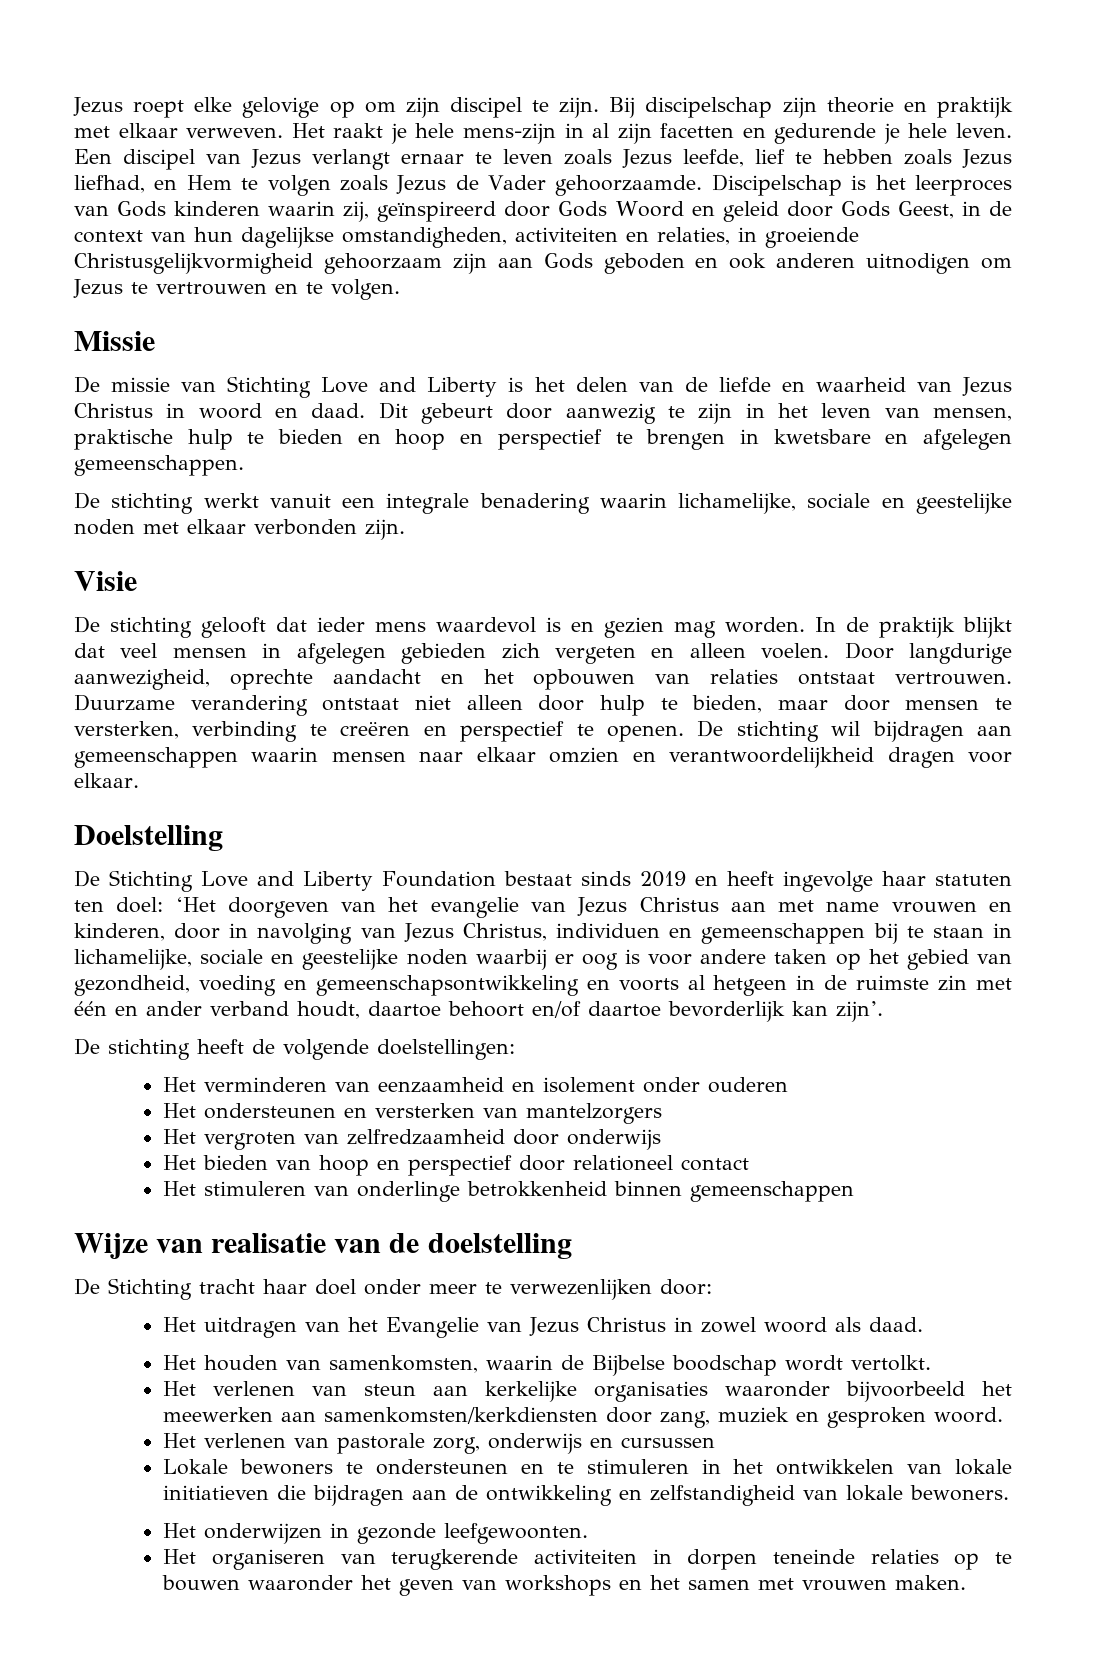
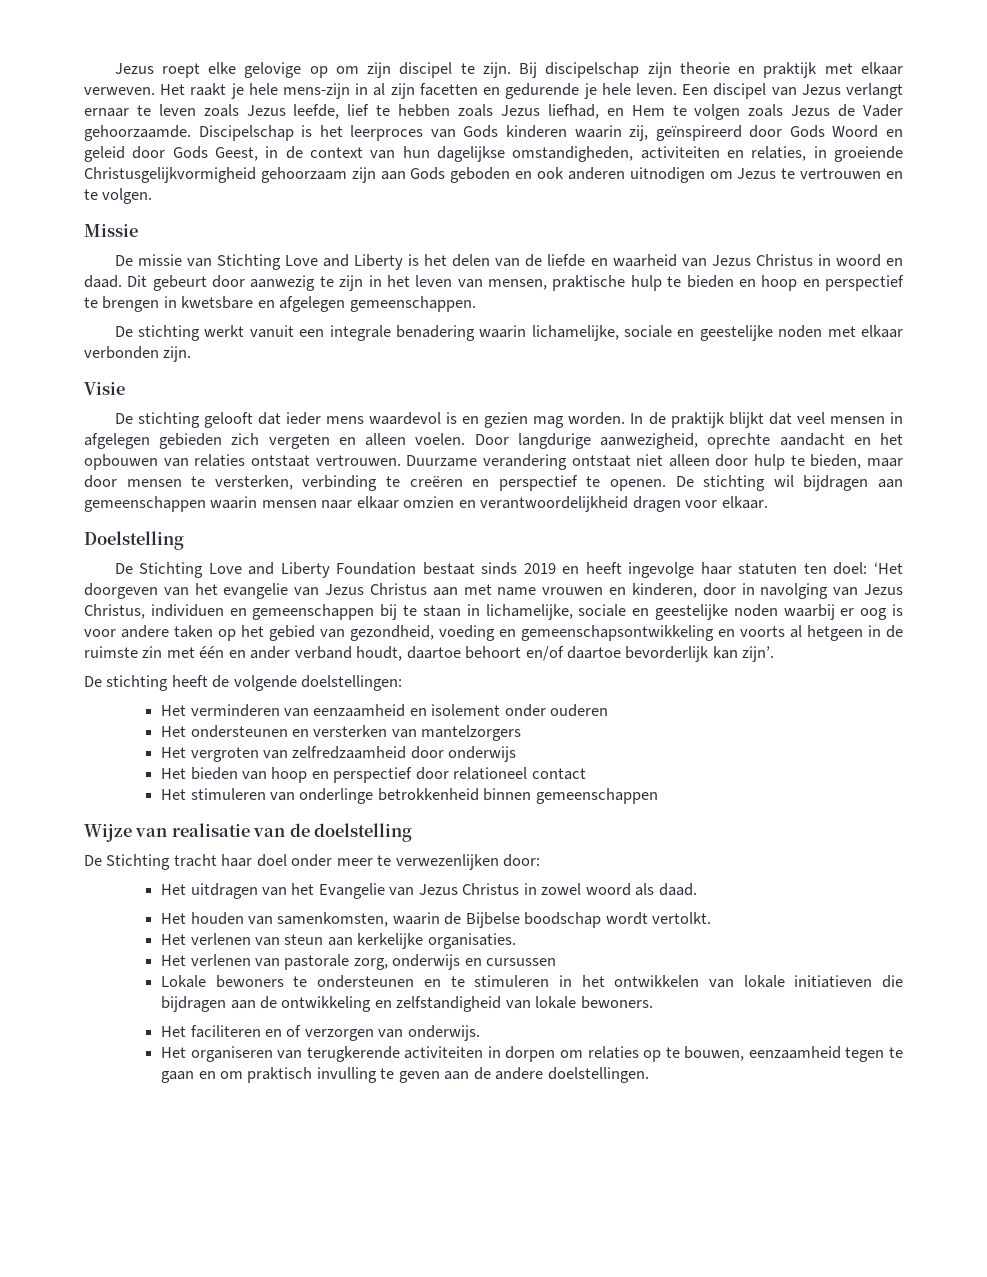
- Het verlenen van steun aan kerkelijke organisaties waaronder bijvoorbeeld het meewerken aan samenkomsten/kerkdiensten door zang, muziek en gesproken woord.
+ Het verlenen van steun aan kerkelijke organisaties.
- Het onderwijzen in gezonde leefgewoonten.
+ Het faciliteren en of verzorgen van onderwijs.
- Het organiseren van terugkerende activiteiten in dorpen teneinde relaties op te bouwen waaronder het geven van workshops en het samen met vrouwen maken.
+ Het organiseren van terugkerende activiteiten in dorpen om relaties op te bouwen, eenzaamheid tegen te gaan en om praktisch invulling te geven aan de andere doelstellingen.

